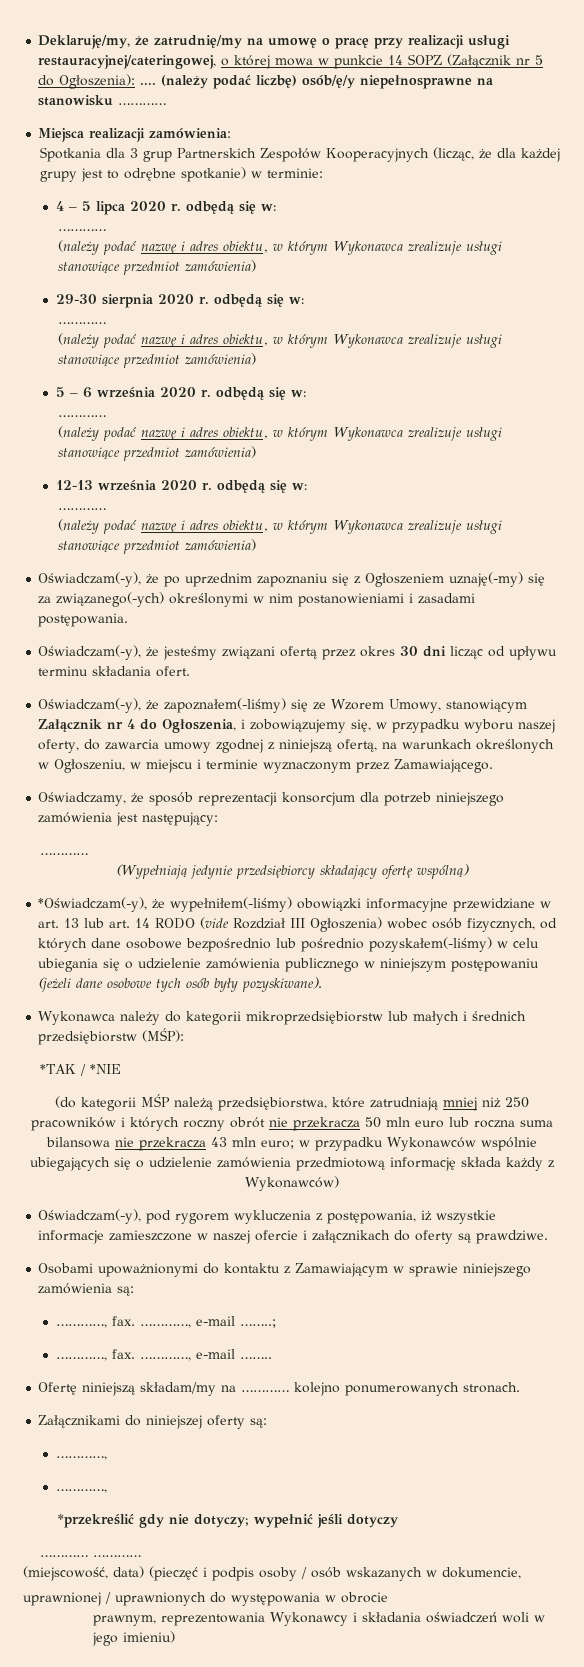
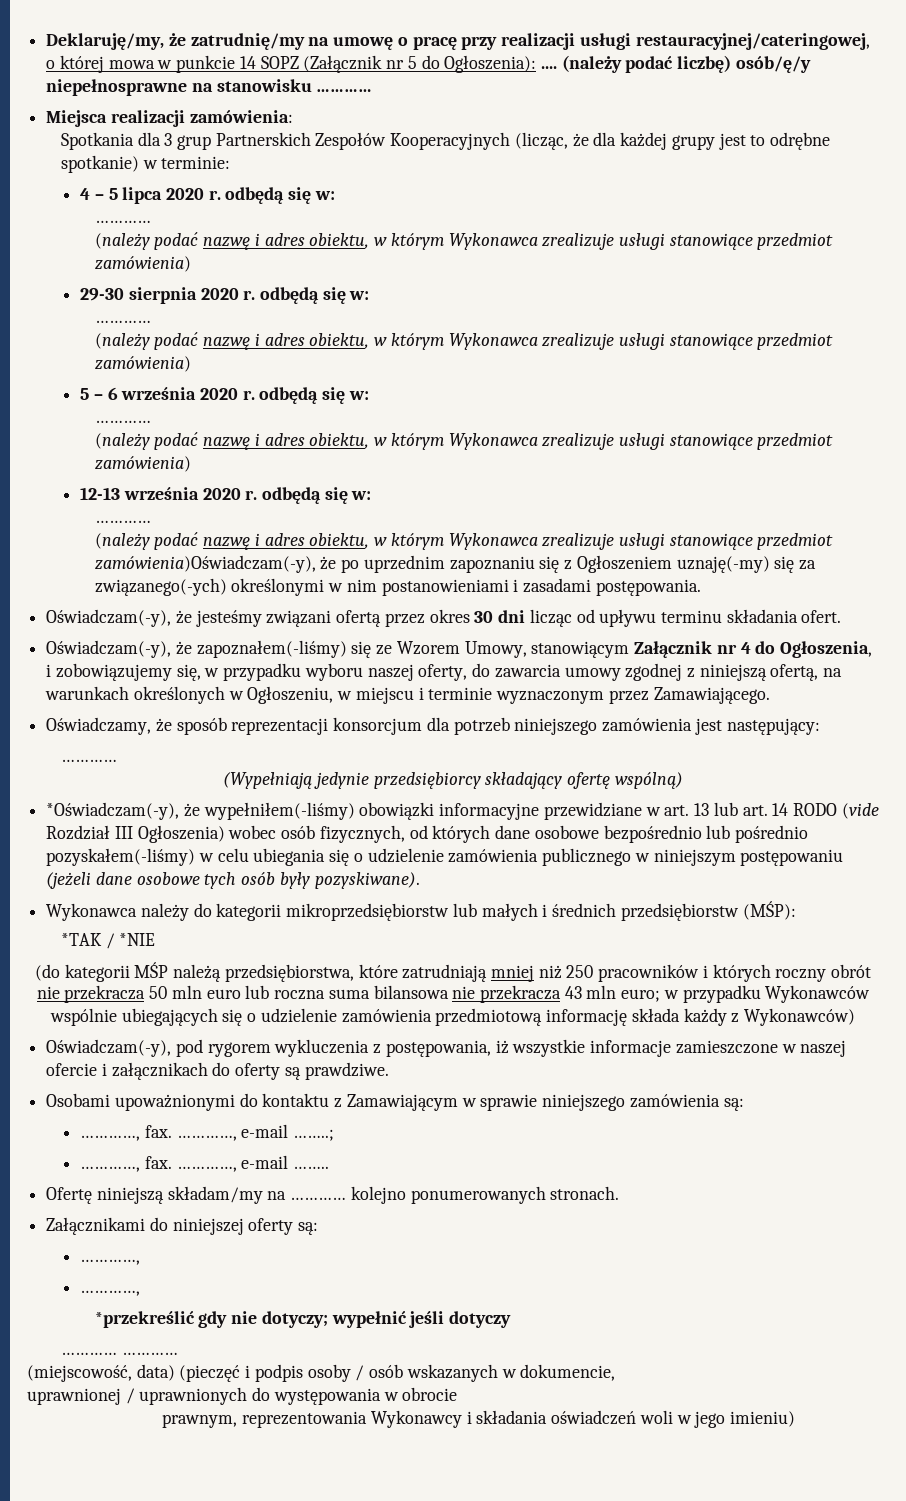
  12-13 września 2020 r. odbędą się w:
  …………
- (należy podać nazwę i adres obiektu, w którym Wykonawca zrealizuje usługi stanowiące przedmiot zamówienia)
- Oświadczam(-y), że po uprzednim zapoznaniu się z Ogłoszeniem uznaję(-my) się za związanego(-ych) określonymi w nim postanowieniami i zasadami postępowania.
+ (należy podać nazwę i adres obiektu, w którym Wykonawca zrealizuje usługi stanowiące przedmiot zamówienia)Oświadczam(-y), że po uprzednim zapoznaniu się z Ogłoszeniem uznaję(-my) się za związanego(-ych) określonymi w nim postanowieniami i zasadami postępowania.

